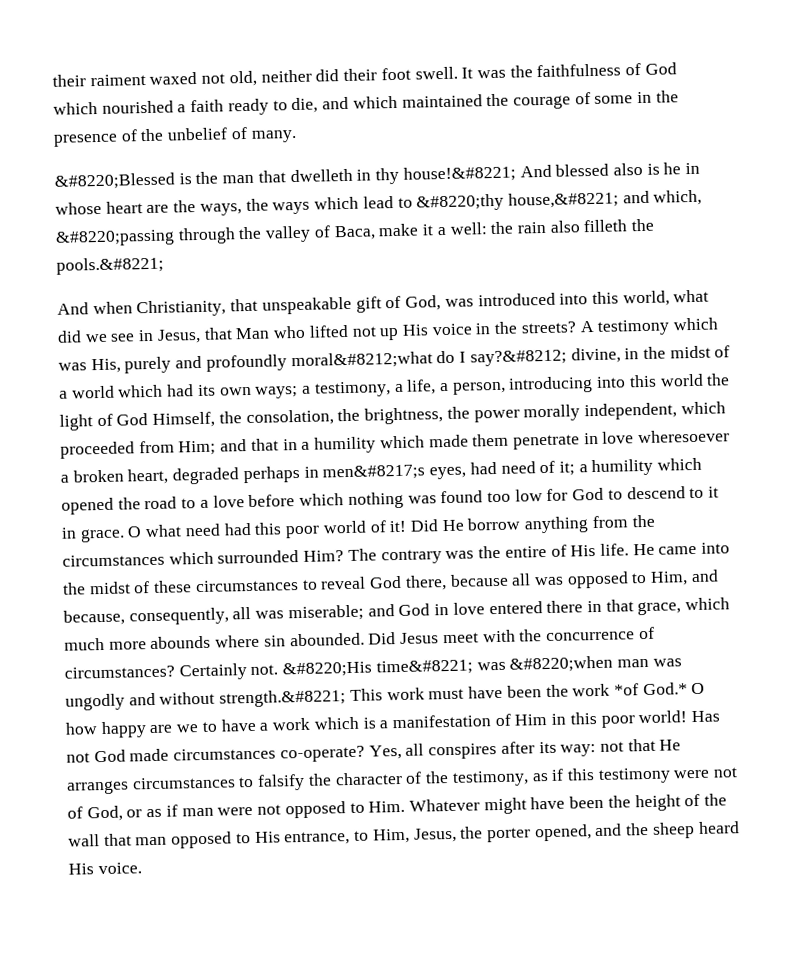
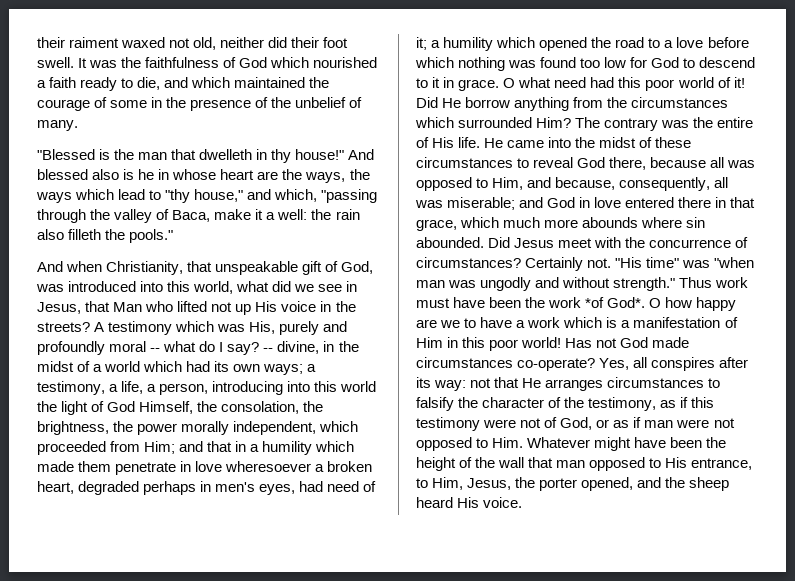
- &#8220;Blessed is the man that dwelleth in thy house!&#8221; And blessed also is he in whose heart are the ways, the ways which lead to &#8220;thy house,&#8221; and which, &#8220;passing through the valley of Baca, make it a well: the rain also filleth the pools.&#8221;
+ "Blessed is the man that dwelleth in thy house!" And blessed also is he in whose heart are the ways, the ways which lead to "thy house," and which, "passing through the valley of Baca, make it a well: the rain also filleth the pools."
- A testimony which was His, purely and profoundly moral&#8212;what do I say?&#8212; divine, in the midst of a world which had its own ways;
+ A testimony which was His, purely and profoundly moral -- what do I say? -- divine, in the midst of a world which had its own ways;
- and that in a humility which made them penetrate in love wheresoever a broken heart, degraded perhaps in men&#8217;s eyes, had need of it;
+ and that in a humility which made them penetrate in love wheresoever a broken heart, degraded perhaps in men's eyes, had need of it;
- &#8220;His time&#8221; was &#8220;when man was ungodly and without strength.&#8221; This work must have been the work *of God.* O how happy are we to have a work which is a manifestation of Him in this poor world!
+ "His time" was "when man was ungodly and without strength." Thus work must have been the work *of God*. O how happy are we to have a work which is a manifestation of Him in this poor world!

